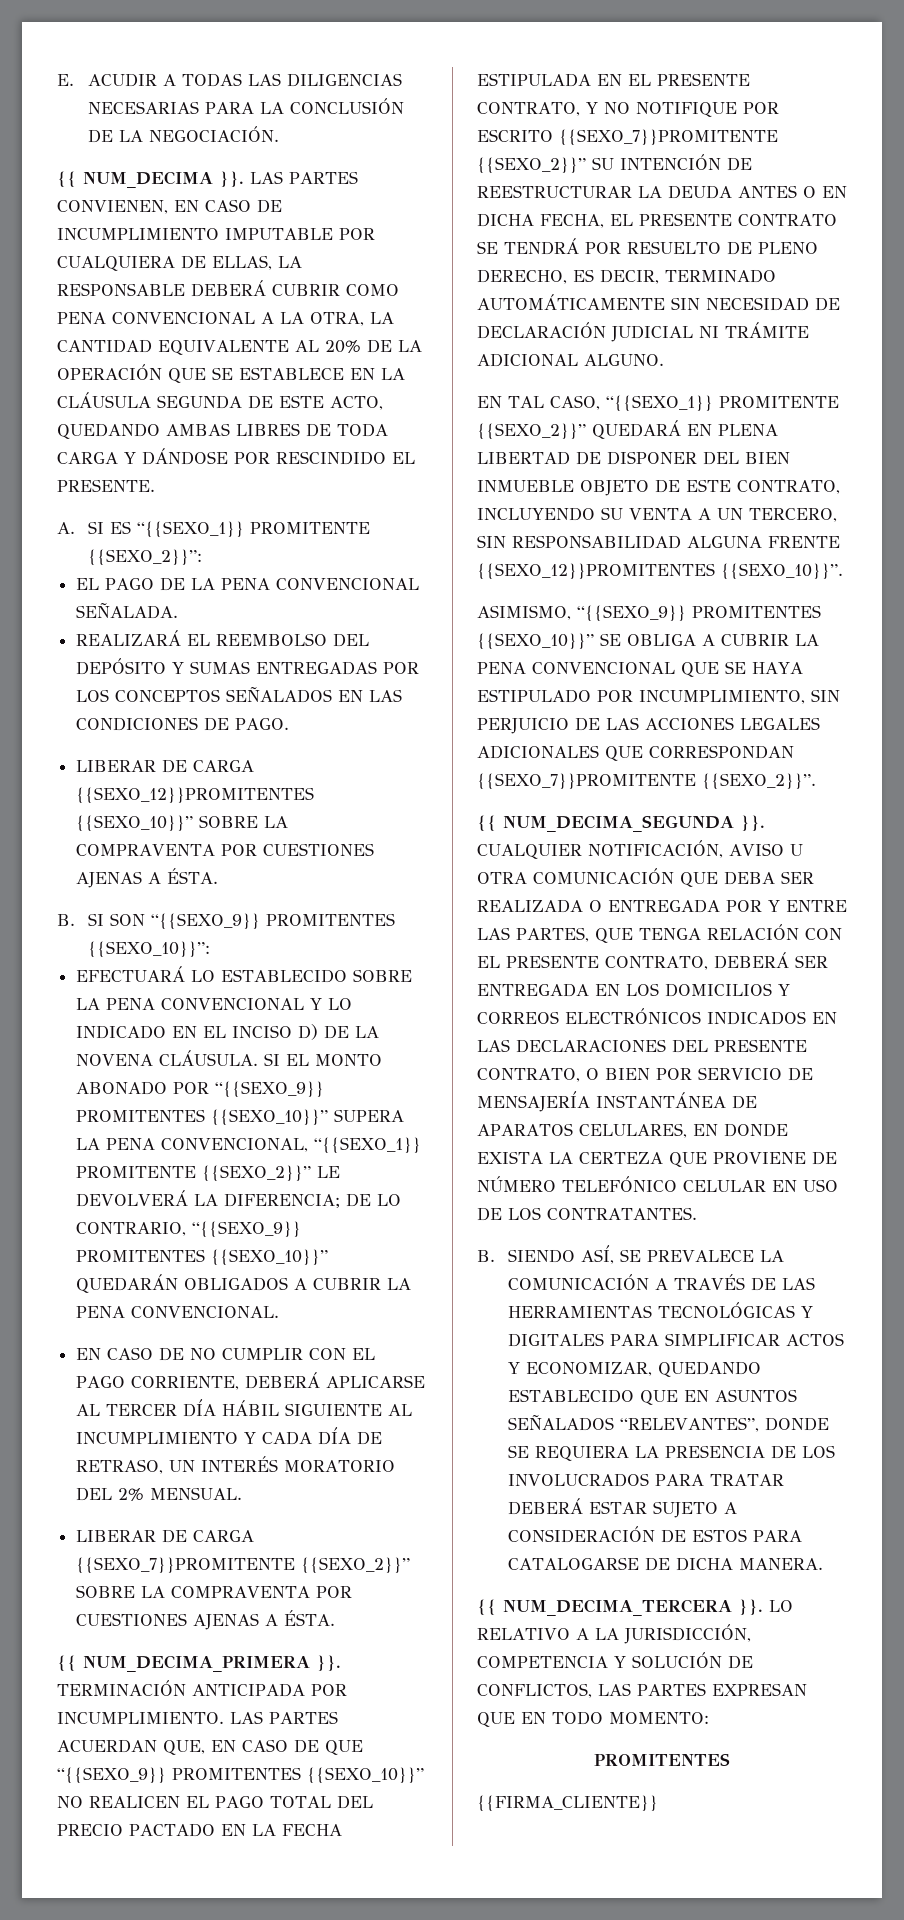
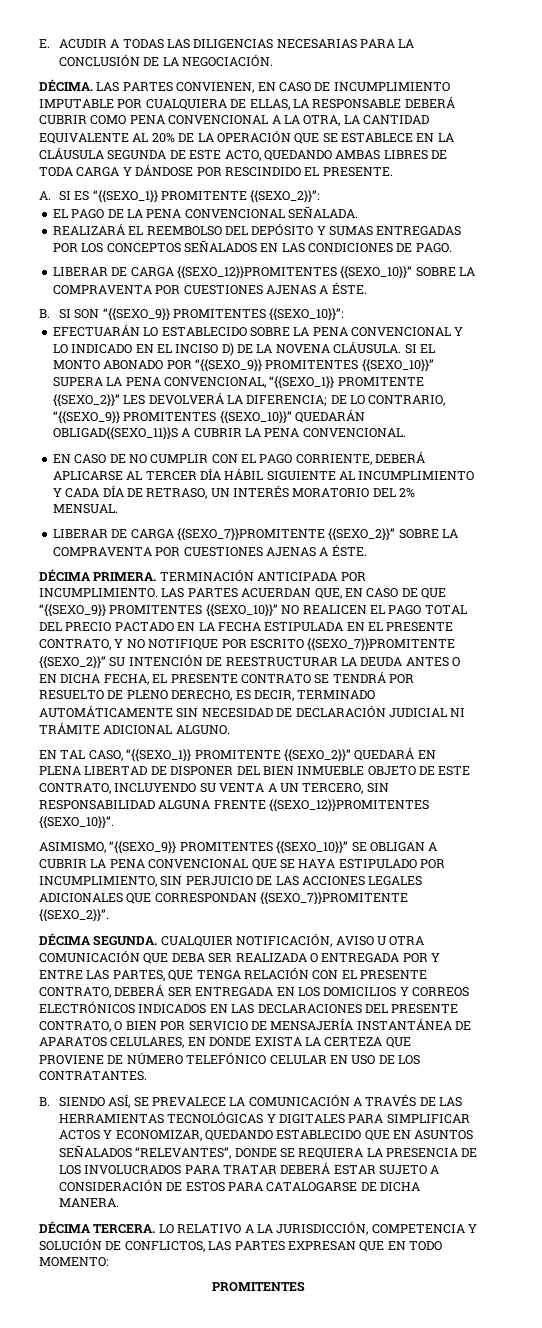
- {{ NUM_DECIMA }}.
+ DÉCIMA.
- LIBERAR DE CARGA {{SEXO_12}}PROMITENTES {{SEXO_10}}” SOBRE LA COMPRAVENTA POR CUESTIONES AJENAS A ÉSTA.
+ LIBERAR DE CARGA {{SEXO_12}}PROMITENTES {{SEXO_10}}” SOBRE LA COMPRAVENTA POR CUESTIONES AJENAS A ÉSTE.
- EFECTUARÁ LO ESTABLECIDO SOBRE LA PENA CONVENCIONAL Y LO INDICADO EN EL INCISO D) DE LA NOVENA CLÁUSULA.
+ EFECTUARÁN LO ESTABLECIDO SOBRE LA PENA CONVENCIONAL Y LO INDICADO EN EL INCISO D) DE LA NOVENA CLÁUSULA.
- SI EL MONTO ABONADO POR “{{SEXO_9}} PROMITENTES {{SEXO_10}}” SUPERA LA PENA CONVENCIONAL, “{{SEXO_1}} PROMITENTE {{SEXO_2}}” LE DEVOLVERÁ LA DIFERENCIA; DE LO CONTRARIO, “{{SEXO_9}} PROMITENTES {{SEXO_10}}” QUEDARÁN OBLIGADOS A CUBRIR LA PENA CONVENCIONAL.
+ SI EL MONTO ABONADO POR “{{SEXO_9}} PROMITENTES {{SEXO_10}}” SUPERA LA PENA CONVENCIONAL, “{{SEXO_1}} PROMITENTE {{SEXO_2}}” LES DEVOLVERÁ LA DIFERENCIA; DE LO CONTRARIO, “{{SEXO_9}} PROMITENTES {{SEXO_10}}” QUEDARÁN OBLIGAD{{SEXO_11}}S A CUBRIR LA PENA CONVENCIONAL.
- LIBERAR DE CARGA {{SEXO_7}}PROMITENTE {{SEXO_2}}” SOBRE LA COMPRAVENTA POR CUESTIONES AJENAS A ÉSTA.
- {{ NUM_DECIMA_PRIMERA }}.
+ LIBERAR DE CARGA {{SEXO_7}}PROMITENTE {{SEXO_2}}” SOBRE LA COMPRAVENTA POR CUESTIONES AJENAS A ÉSTE.
+ DÉCIMA PRIMERA.
- ASIMISMO, “{{SEXO_9}} PROMITENTES {{SEXO_10}}” SE OBLIGA A CUBRIR LA PENA CONVENCIONAL QUE SE HAYA ESTIPULADO POR INCUMPLIMIENTO, SIN PERJUICIO DE LAS ACCIONES LEGALES ADICIONALES QUE CORRESPONDAN {{SEXO_7}}PROMITENTE {{SEXO_2}}”.
+ ASIMISMO, “{{SEXO_9}} PROMITENTES {{SEXO_10}}” SE OBLIGAN A CUBRIR LA PENA CONVENCIONAL QUE SE HAYA ESTIPULADO POR INCUMPLIMIENTO, SIN PERJUICIO DE LAS ACCIONES LEGALES ADICIONALES QUE CORRESPONDAN {{SEXO_7}}PROMITENTE {{SEXO_2}}”.
- {{ NUM_DECIMA_SEGUNDA }}.
+ DÉCIMA SEGUNDA.
- {{ NUM_DECIMA_TERCERA }}.
+ DÉCIMA TERCERA.
- {{FIRMA_CLIENTE}}

